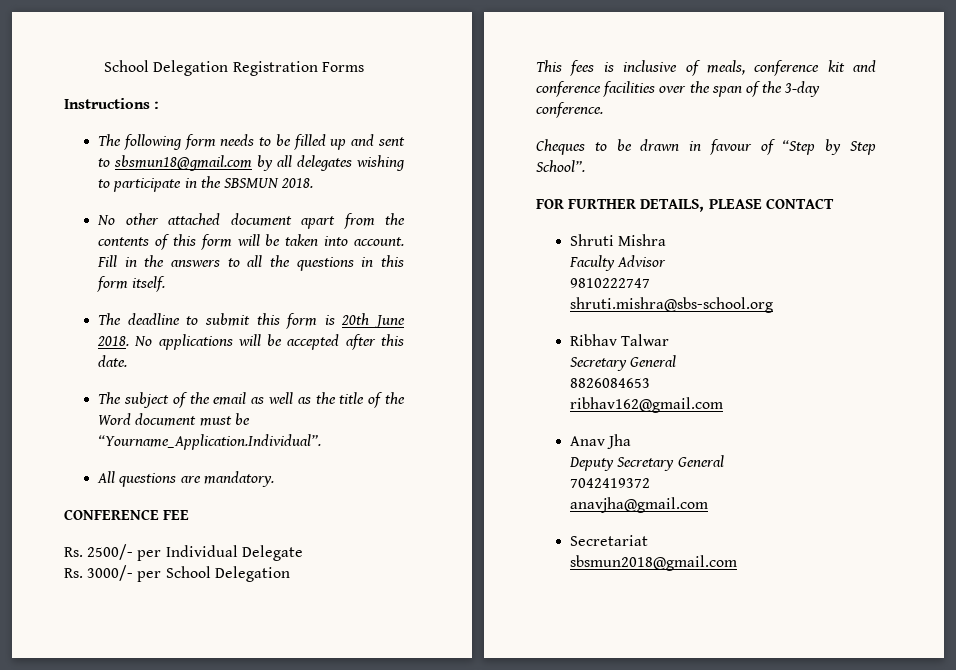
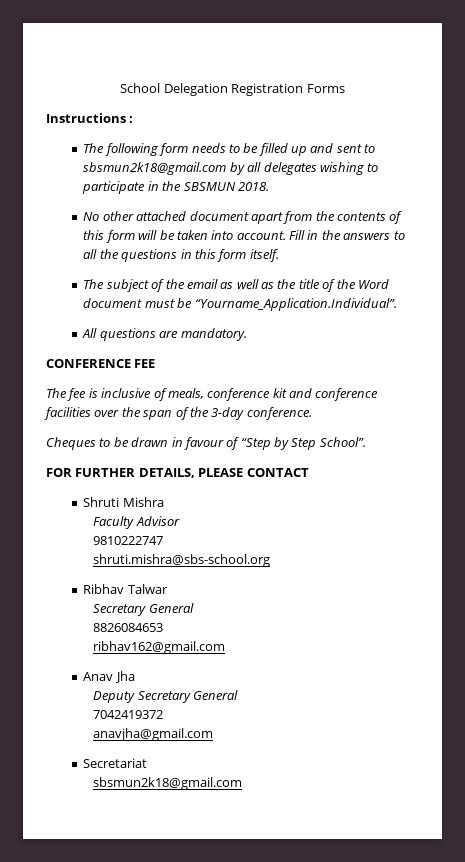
- The following form needs to be filled up and sent to sbsmun18@gmail.com by all delegates wishing to participate in the SBSMUN 2018.
+ The following form needs to be filled up and sent to sbsmun2k18@gmail.com by all delegates wishing to participate in the SBSMUN 2018.
- The deadline to submit this form is 20th June 2018. No applications will be accepted after this date.
- Rs. 2500/- per Individual Delegate
- Rs. 3000/- per School Delegation
- This fees is inclusive of meals, conference kit and conference facilities over the span of the 3-day conference.
+ The fee is inclusive of meals, conference kit and conference facilities over the span of the 3-day conference.
  Secretariat
- sbsmun2018@gmail.com
+ sbsmun2k18@gmail.com

